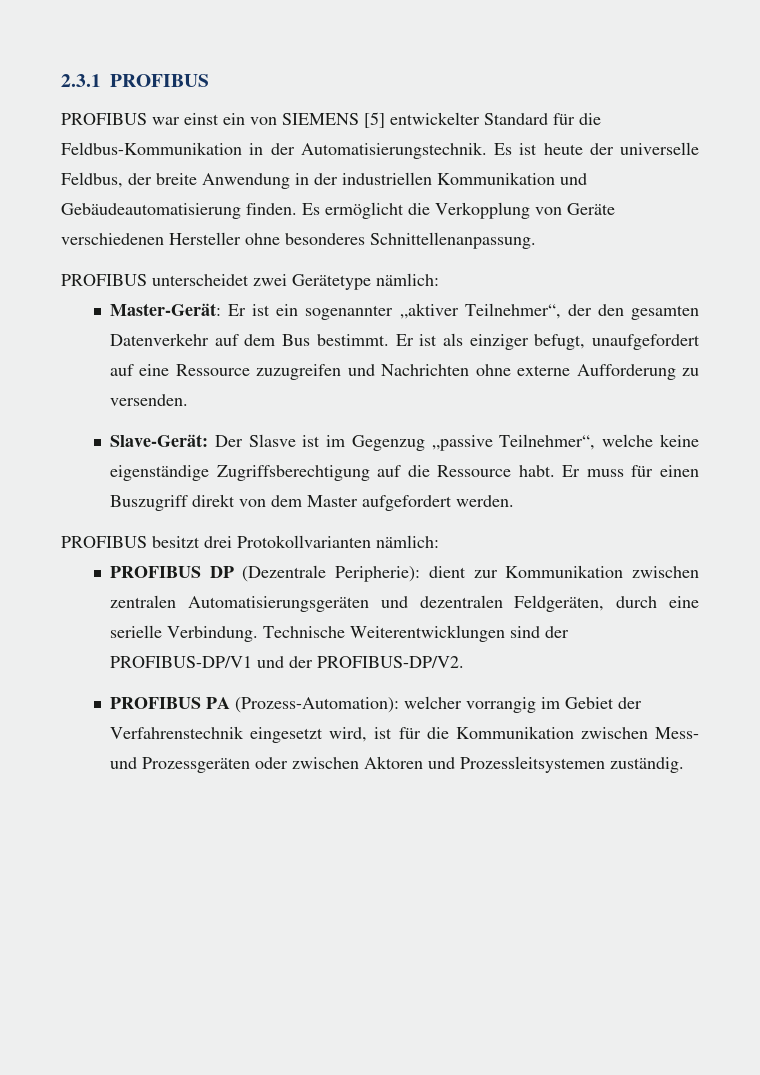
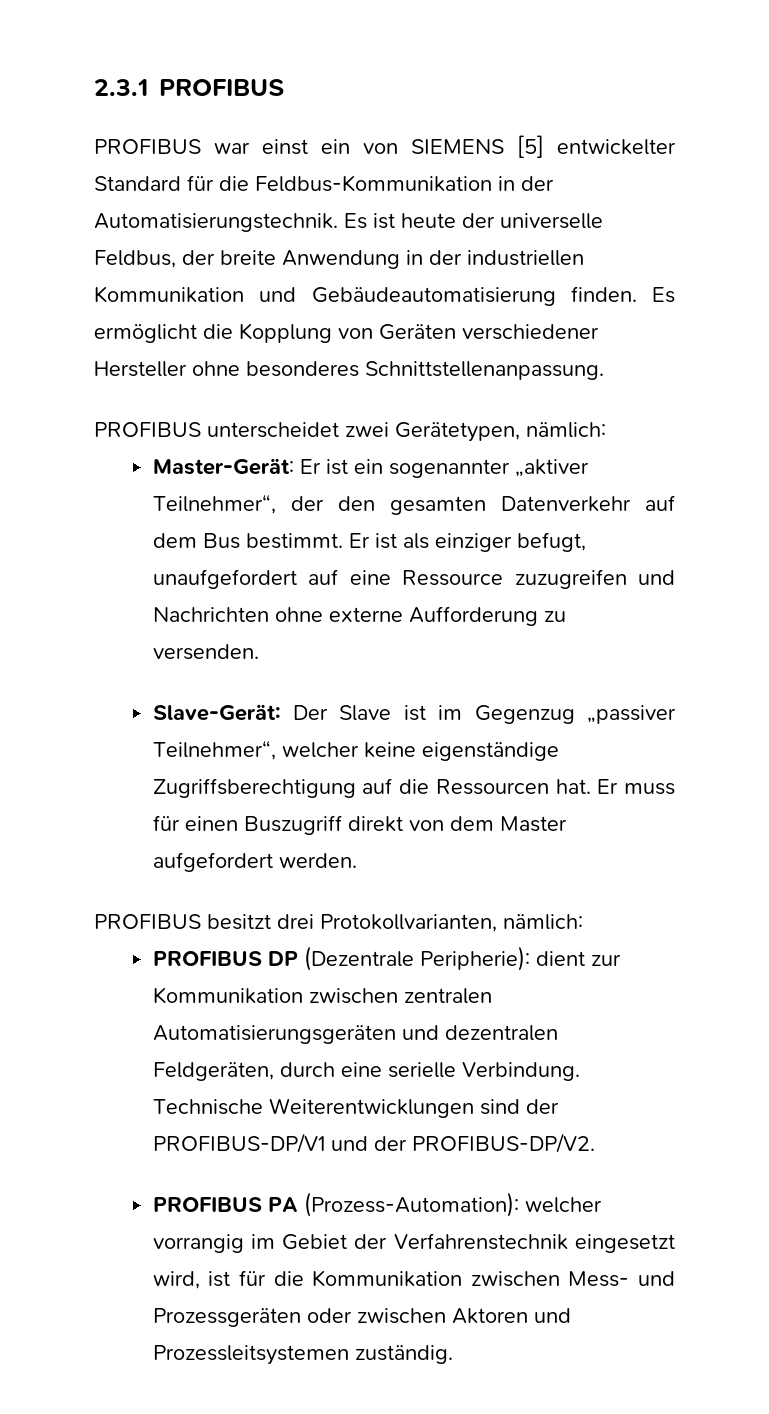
- Es ermöglicht die Verkopplung von Geräte verschiedenen Hersteller ohne besonderes Schnittellenanpassung.
+ Es ermöglicht die Kopplung von Geräten verschiedener Hersteller ohne besonderes Schnittstellenanpassung.
- PROFIBUS unterscheidet zwei Gerätetype nämlich:
+ PROFIBUS unterscheidet zwei Gerätetypen, nämlich:
- Slave-Gerät: Der Slasve ist im Gegenzug „passive Teilnehmer“, welche keine eigenständige Zugriffsberechtigung auf die Ressource habt.
+ Slave-Gerät: Der Slave ist im Gegenzug „passiver Teilnehmer“, welcher keine eigenständige Zugriffsberechtigung auf die Ressourcen hat.
- PROFIBUS besitzt drei Protokollvarianten nämlich:
+ PROFIBUS besitzt drei Protokollvarianten, nämlich:

